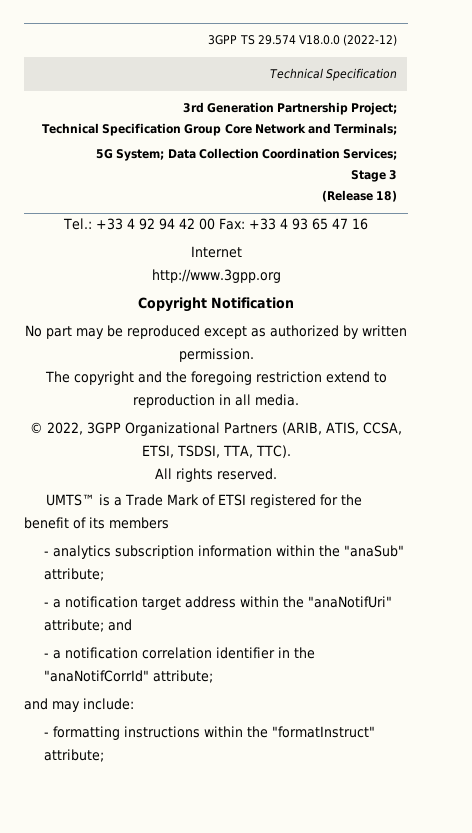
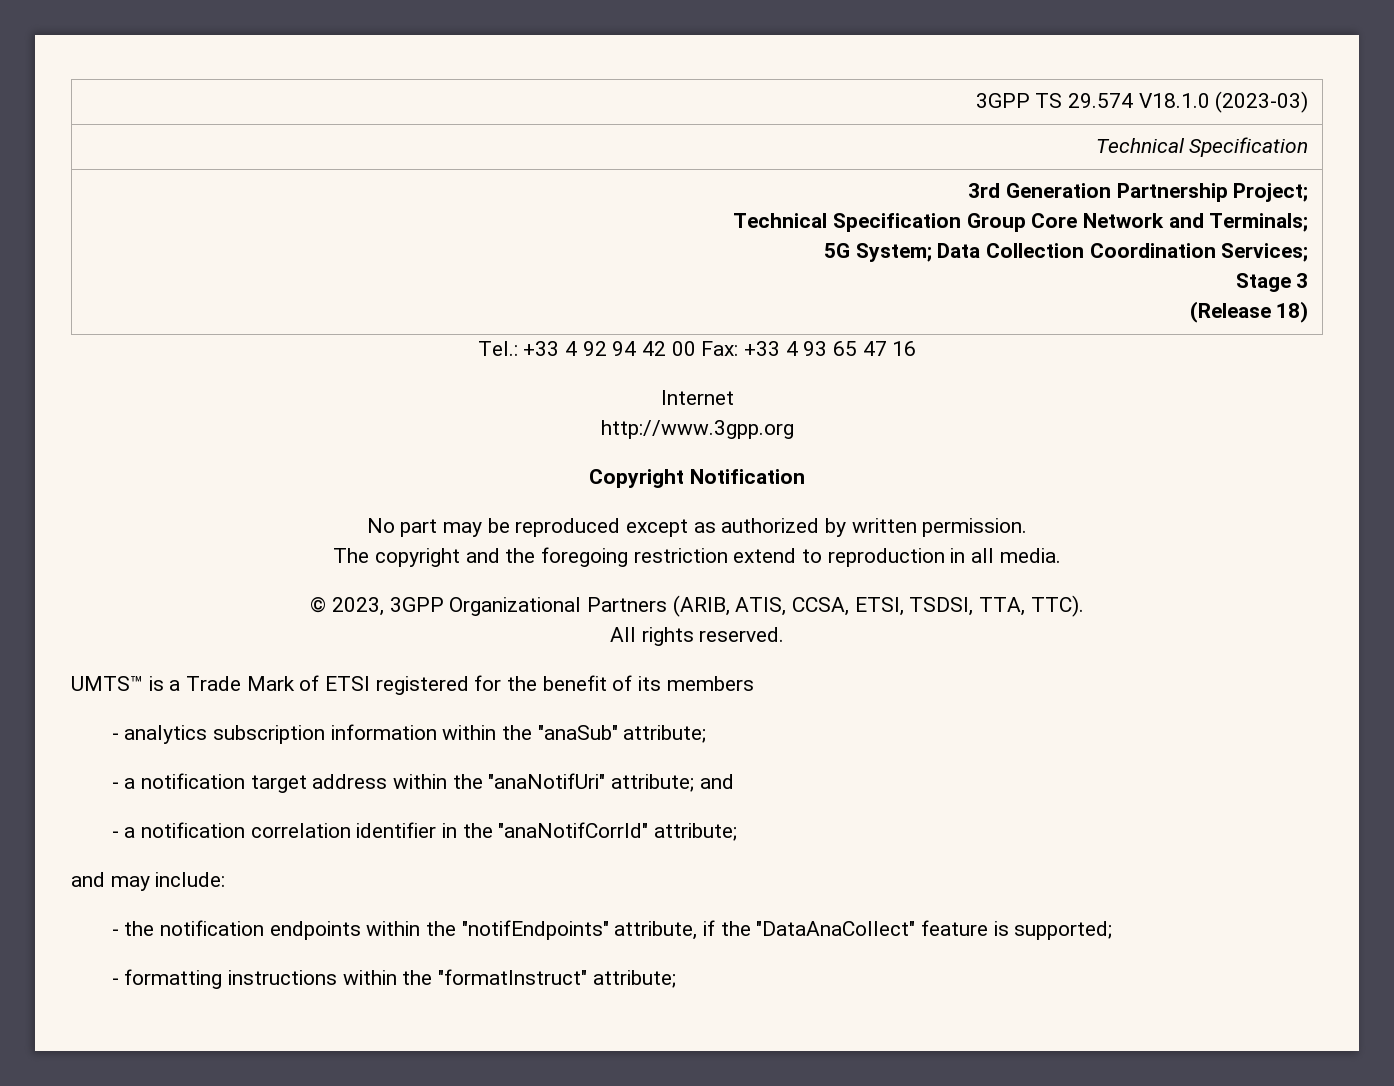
- 3GPP TS 29.574 V18.0.0 (2022-12)
+ 3GPP TS 29.574 V18.1.0 (2023-03)
- © 2022, 3GPP Organizational Partners (ARIB, ATIS, CCSA, ETSI, TSDSI, TTA, TTC).
+ © 2023, 3GPP Organizational Partners (ARIB, ATIS, CCSA, ETSI, TSDSI, TTA, TTC).
+ - the notification endpoints within the "notifEndpoints" attribute, if the "DataAnaCollect" feature is supported;

